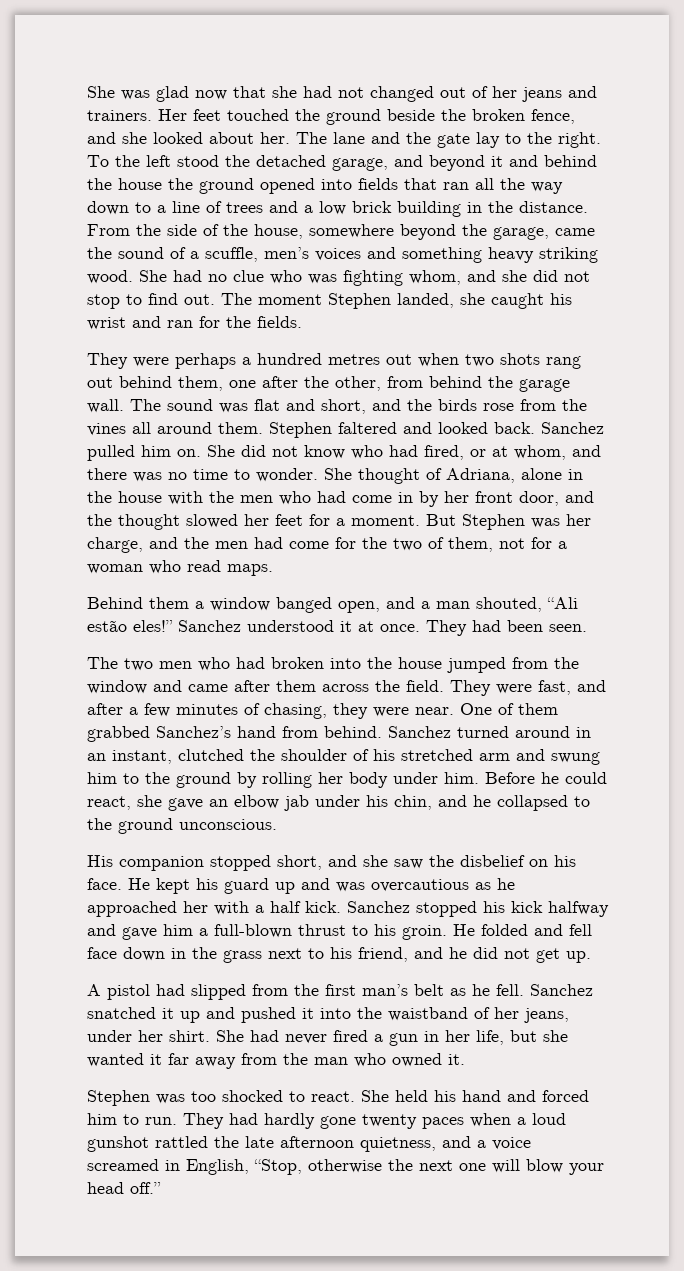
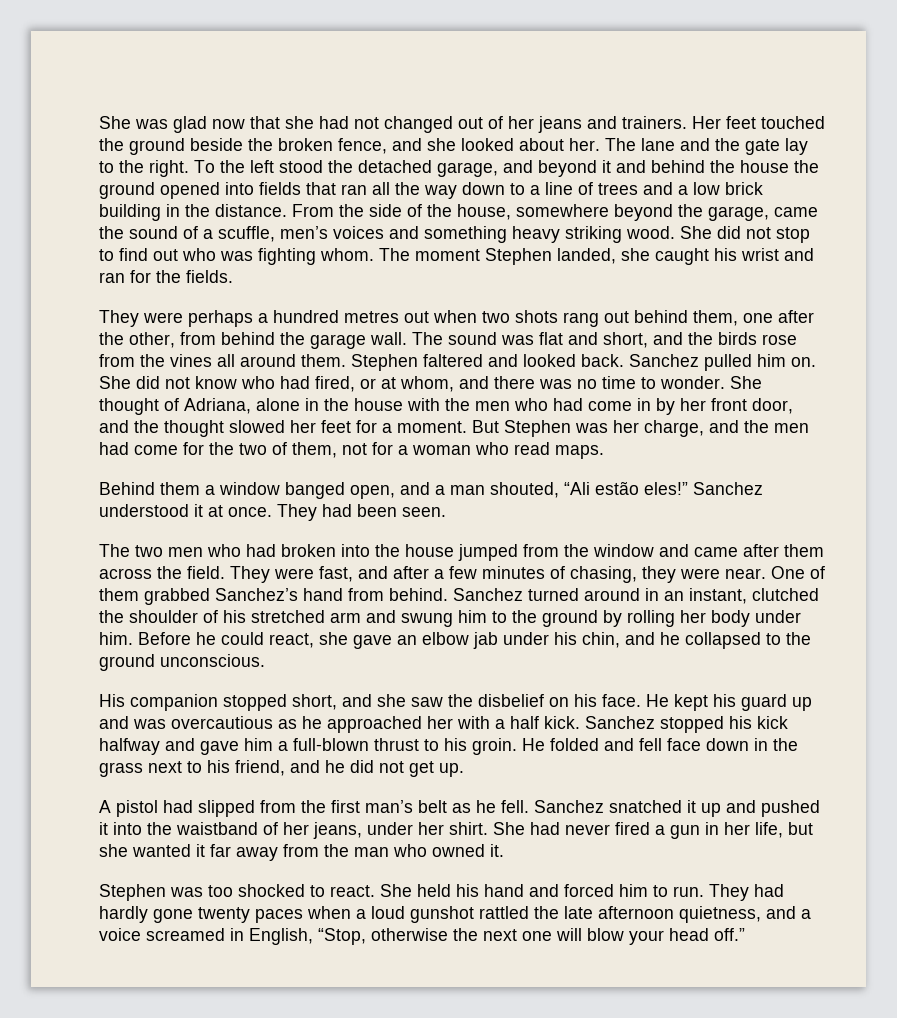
- She had no clue who was fighting whom, and she did not stop to find out.
+ She did not stop to find out who was fighting whom.

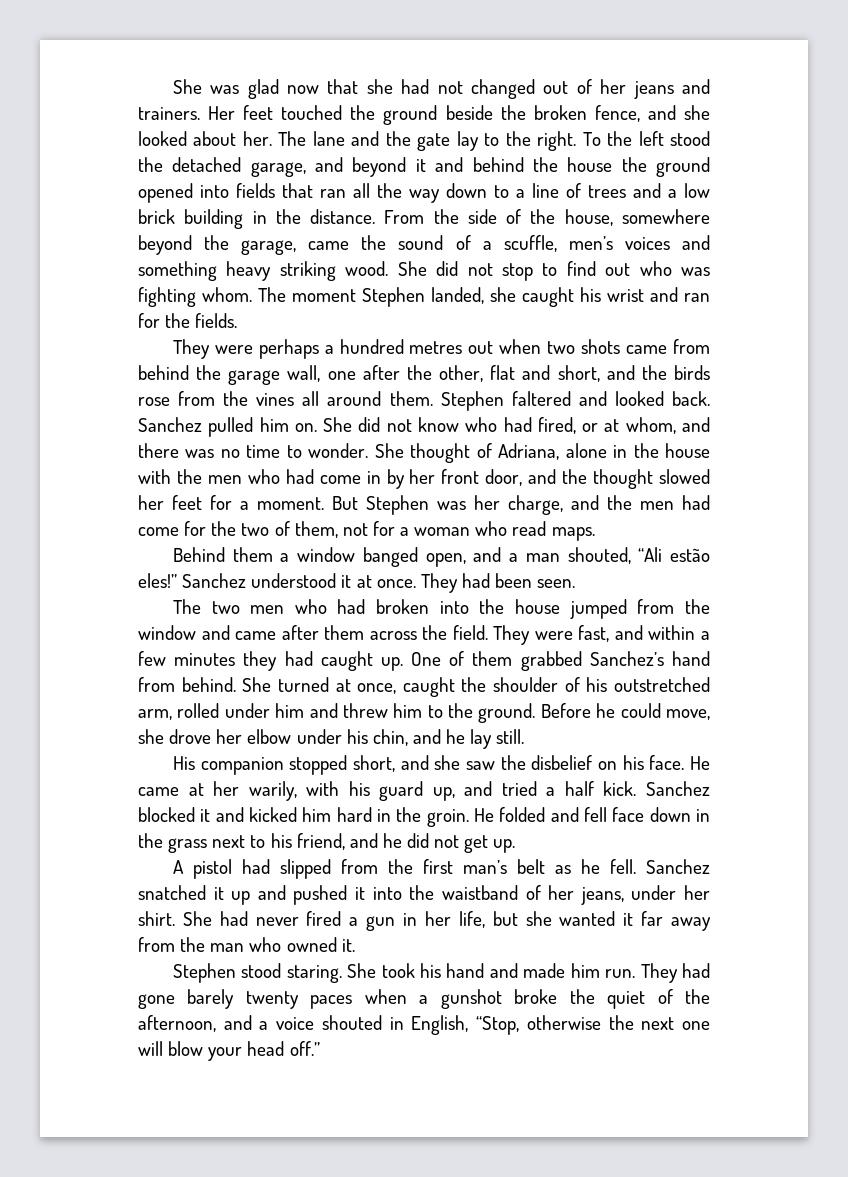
- They were perhaps a hundred metres out when two shots rang out behind them, one after the other, from behind the garage wall. The sound was flat and short, and the birds rose from the vines all around them.
+ They were perhaps a hundred metres out when two shots came from behind the garage wall, one after the other, flat and short, and the birds rose from the vines all around them.
- They were fast, and after a few minutes of chasing, they were near.
+ They were fast, and within a few minutes they had caught up.
- Sanchez turned around in an instant, clutched the shoulder of his stretched arm and swung him to the ground by rolling her body under him. Before he could react, she gave an elbow jab under his chin, and he collapsed to the ground unconscious.
+ She turned at once, caught the shoulder of his outstretched arm, rolled under him and threw him to the ground. Before he could move, she drove her elbow under his chin, and he lay still.
- He kept his guard up and was overcautious as he approached her with a half kick. Sanchez stopped his kick halfway and gave him a full-blown thrust to his groin.
+ He came at her warily, with his guard up, and tried a half kick. Sanchez blocked it and kicked him hard in the groin.
- Stephen was too shocked to react. She held his hand and forced him to run.
+ Stephen stood staring. She took his hand and made him run.
- They had hardly gone twenty paces when a loud gunshot rattled the late afternoon quietness, and a voice screamed in English, “Stop, otherwise the next one will blow your head off.”
+ They had gone barely twenty paces when a gunshot broke the quiet of the afternoon, and a voice shouted in English, “Stop, otherwise the next one will blow your head off.”

